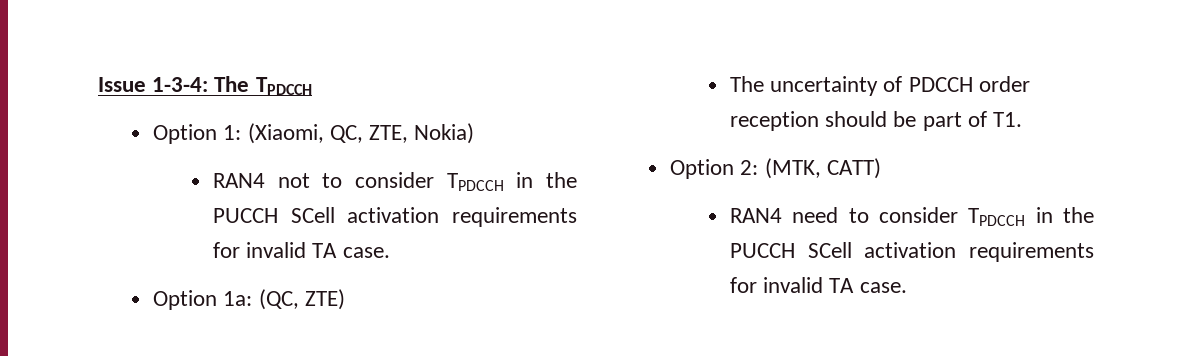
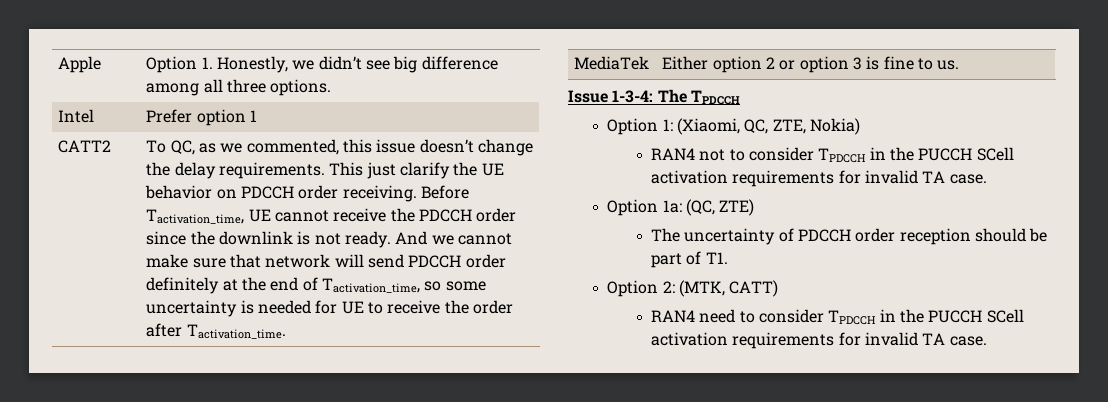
+ Apple | Option 1. Honestly, we didn’t see big difference among all three options.
+ Intel | Prefer option 1
+ CATT2 | To QC, as we commented, this issue doesn’t change the delay requirements. This just clarify the UE behavior on PDCCH order receiving. Before Tactivation_time, UE cannot receive the PDCCH order since the downlink is not ready. And we cannot make sure that network will send PDCCH order definitely at the end of Tactivation_time, so some uncertainty is needed for UE to receive the order after Tactivation_time.
+ MediaTek | Either option 2 or option 3 is fine to us.

